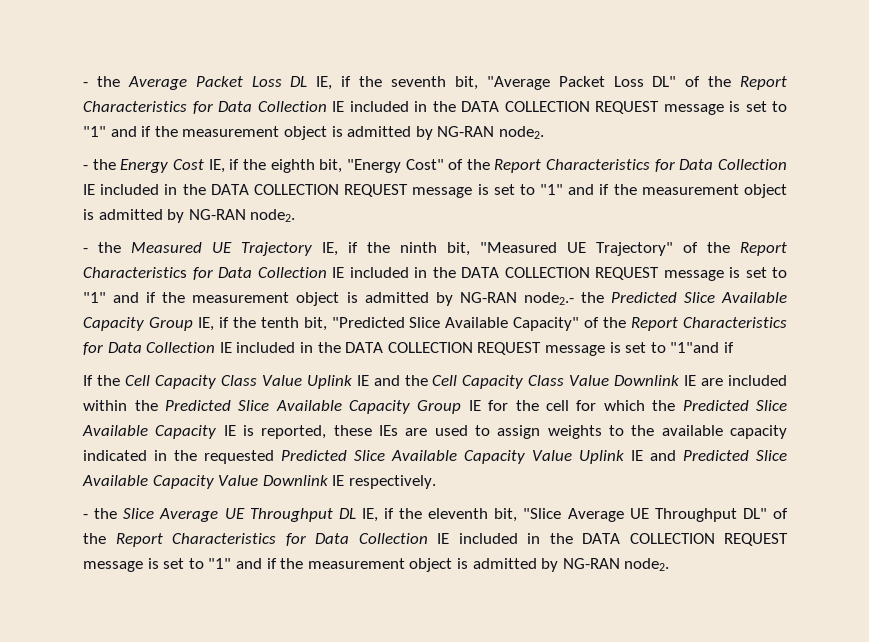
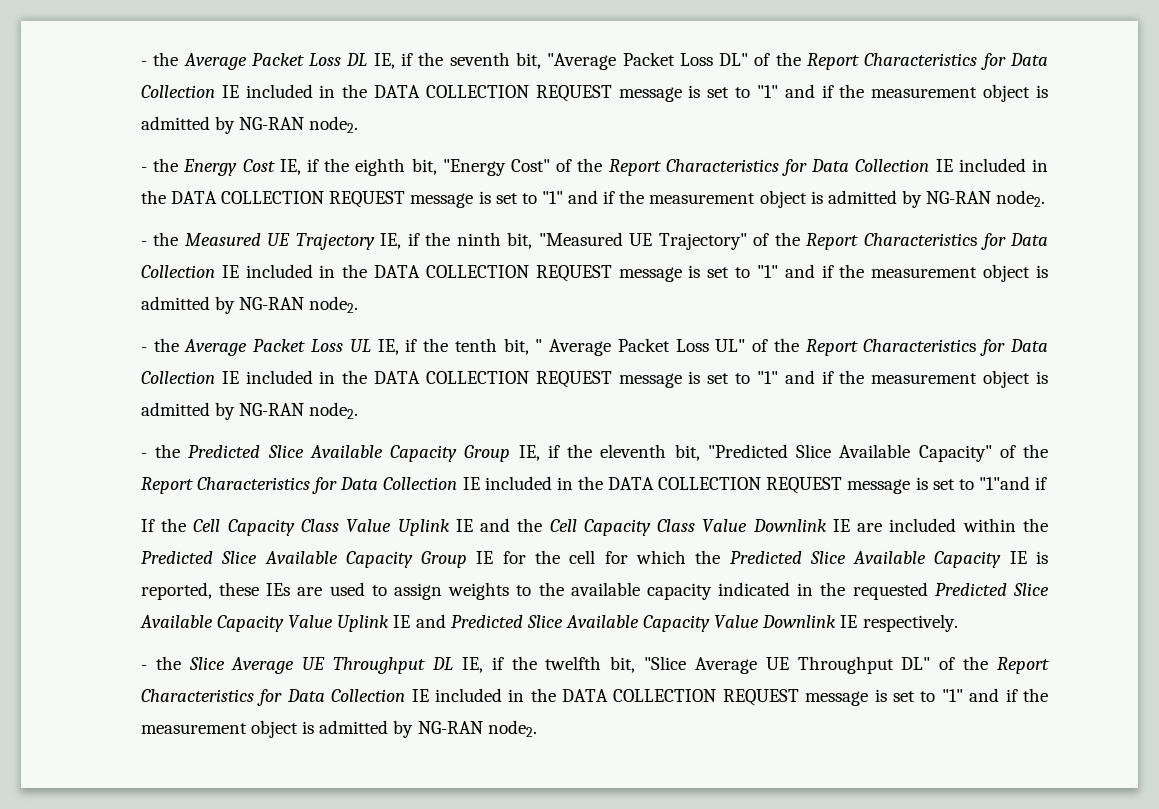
- - the Measured UE Trajectory IE, if the ninth bit, "Measured UE Trajectory" of the Report Characteristics for Data Collection IE included in the DATA COLLECTION REQUEST message is set to "1" and if the measurement object is admitted by NG-RAN node2.- the Predicted Slice Available Capacity Group IE, if the tenth bit, "Predicted Slice Available Capacity" of the Report Characteristics for Data Collection IE included in the DATA COLLECTION REQUEST message is set to "1"and if
+ - the Measured UE Trajectory IE, if the ninth bit, "Measured UE Trajectory" of the Report Characteristics for Data Collection IE included in the DATA COLLECTION REQUEST message is set to "1" and if the measurement object is admitted by NG-RAN node2.
+ - the Average Packet Loss UL IE, if the tenth bit, " Average Packet Loss UL" of the Report Characteristics for Data Collection IE included in the DATA COLLECTION REQUEST message is set to "1" and if the measurement object is admitted by NG-RAN node2.
+ - the Predicted Slice Available Capacity Group IE, if the eleventh bit, "Predicted Slice Available Capacity" of the Report Characteristics for Data Collection IE included in the DATA COLLECTION REQUEST message is set to "1"and if
- - the Slice Average UE Throughput DL IE, if the eleventh bit, "Slice Average UE Throughput DL" of the Report Characteristics for Data Collection IE included in the DATA COLLECTION REQUEST message is set to "1" and if the measurement object is admitted by NG-RAN node2.
+ - the Slice Average UE Throughput DL IE, if the twelfth bit, "Slice Average UE Throughput DL" of the Report Characteristics for Data Collection IE included in the DATA COLLECTION REQUEST message is set to "1" and if the measurement object is admitted by NG-RAN node2.

